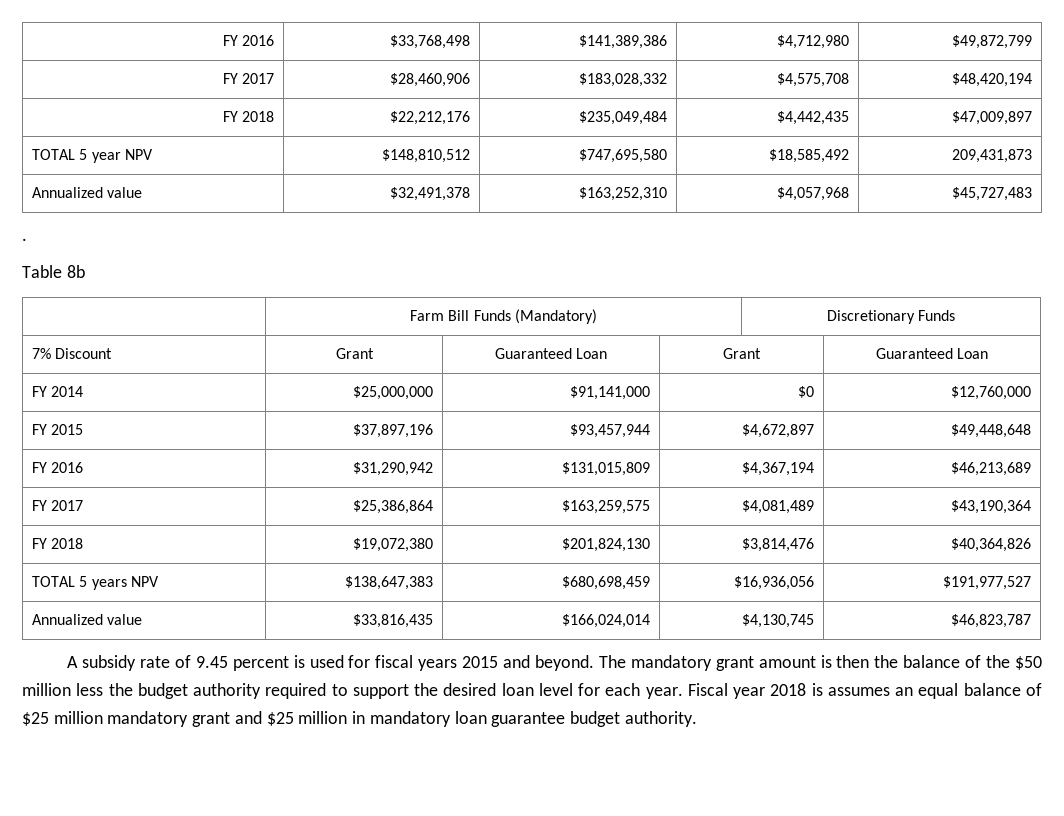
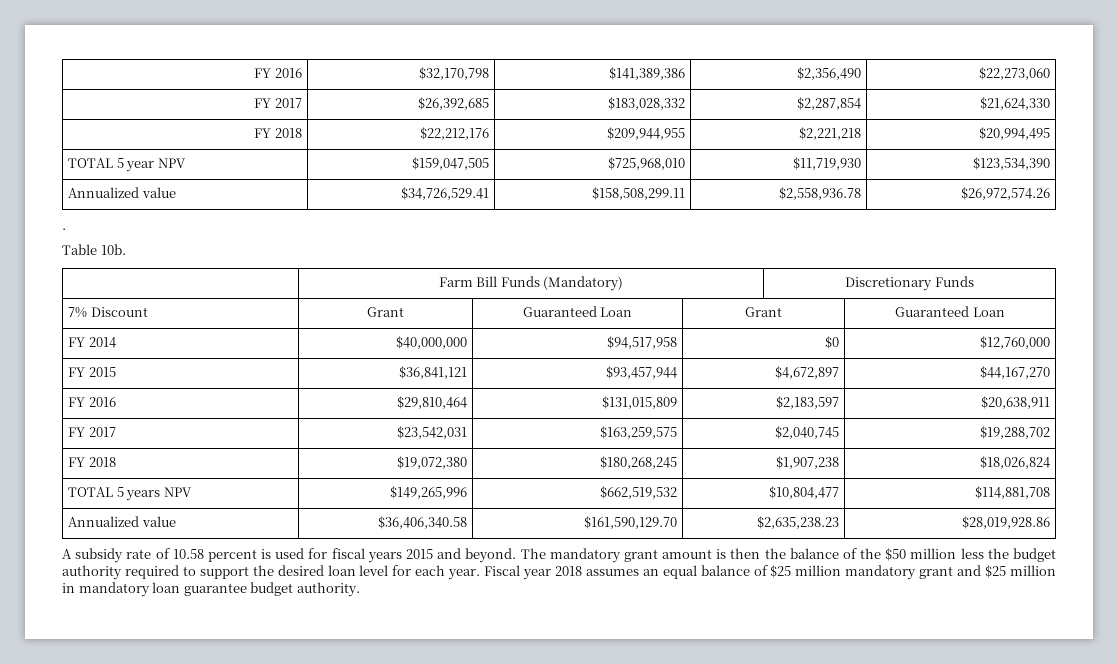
- FY 2016 | $33,768,498 | $141,389,386 | $4,712,980 | $49,872,799
- FY 2017 | $28,460,906 | $183,028,332 | $4,575,708 | $48,420,194
+ FY 2016 | $32,170,798 | $141,389,386 | $2,356,490 | $22,273,060
+ FY 2017 | $26,392,685 | $183,028,332 | $2,287,854 | $21,624,330
- FY 2018 | $22,212,176 | $235,049,484 | $4,442,435 | $47,009,897
+ FY 2018 | $22,212,176 | $209,944,955 | $2,221,218 | $20,994,495
- TOTAL 5 year NPV | $148,810,512 | $747,695,580 | $18,585,492 | 209,431,873
- Annualized value | $32,491,378 | $163,252,310 | $4,057,968 | $45,727,483
+ TOTAL 5 year NPV | $159,047,505 | $725,968,010 | $11,719,930 | $123,534,390
+ Annualized value | $34,726,529.41 | $158,508,299.11 | $2,558,936.78 | $26,972,574.26
- Table 8b
+ Table 10b.
- FY 2014 | $25,000,000 | $91,141,000 | $0 | $12,760,000
+ FY 2014 | $40,000,000 | $94,517,958 | $0 | $12,760,000
- FY 2015 | $37,897,196 | $93,457,944 | $4,672,897 | $49,448,648
- FY 2016 | $31,290,942 | $131,015,809 | $4,367,194 | $46,213,689
- FY 2017 | $25,386,864 | $163,259,575 | $4,081,489 | $43,190,364
+ FY 2015 | $36,841,121 | $93,457,944 | $4,672,897 | $44,167,270
+ FY 2016 | $29,810,464 | $131,015,809 | $2,183,597 | $20,638,911
+ FY 2017 | $23,542,031 | $163,259,575 | $2,040,745 | $19,288,702
- FY 2018 | $19,072,380 | $201,824,130 | $3,814,476 | $40,364,826
+ FY 2018 | $19,072,380 | $180,268,245 | $1,907,238 | $18,026,824
- TOTAL 5 years NPV | $138,647,383 | $680,698,459 | $16,936,056 | $191,977,527
- Annualized value | $33,816,435 | $166,024,014 | $4,130,745 | $46,823,787
+ TOTAL 5 years NPV | $149,265,996 | $662,519,532 | $10,804,477 | $114,881,708
+ Annualized value | $36,406,340.58 | $161,590,129.70 | $2,635,238.23 | $28,019,928.86
- A subsidy rate of 9.45 percent is used for fiscal years 2015 and beyond.
+ A subsidy rate of 10.58 percent is used for fiscal years 2015 and beyond.
- Fiscal year 2018 is assumes an equal balance of $25 million mandatory grant and $25 million in mandatory loan guarantee budget authority.
+ Fiscal year 2018 assumes an equal balance of $25 million mandatory grant and $25 million in mandatory loan guarantee budget authority.

